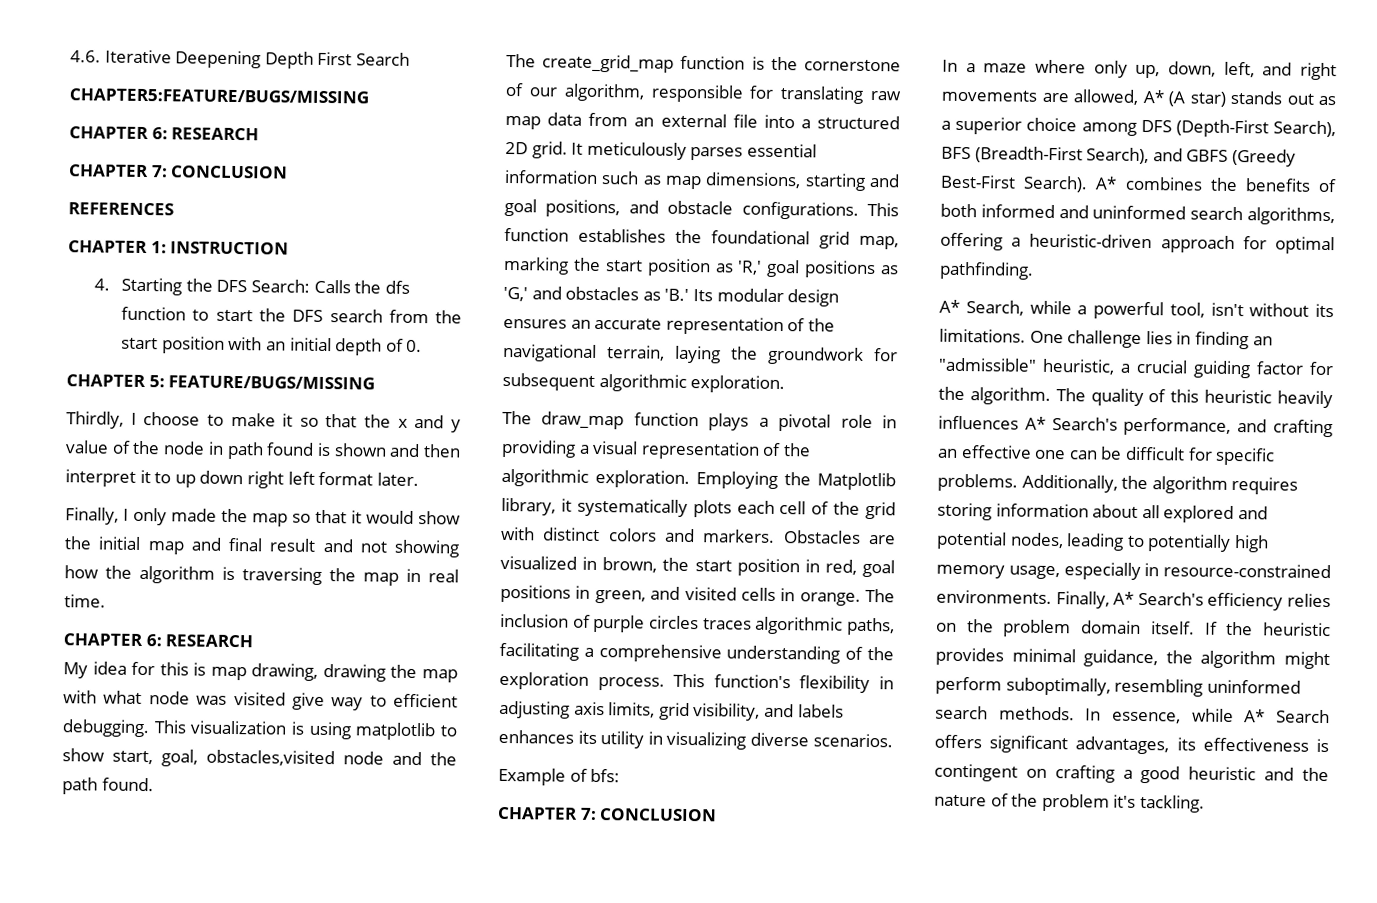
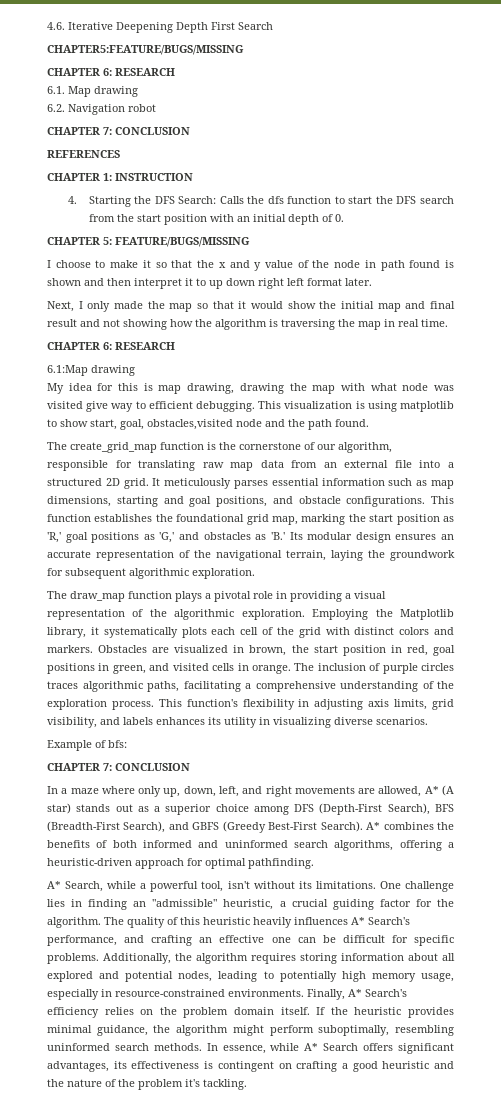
+ 6.1. Map drawing
+ 6.2. Navigation robot
- Thirdly, I choose to make it so that the x and y value of the node in path found is shown and then interpret it to up down right left format later.
+ I choose to make it so that the x and y value of the node in path found is shown and then interpret it to up down right left format later.
- Finally, I only made the map so that it would show the initial map and final result and not showing how the algorithm is traversing the map in real time.
+ Next, I only made the map so that it would show the initial map and final result and not showing how the algorithm is traversing the map in real time.
+ 6.1:Map drawing

